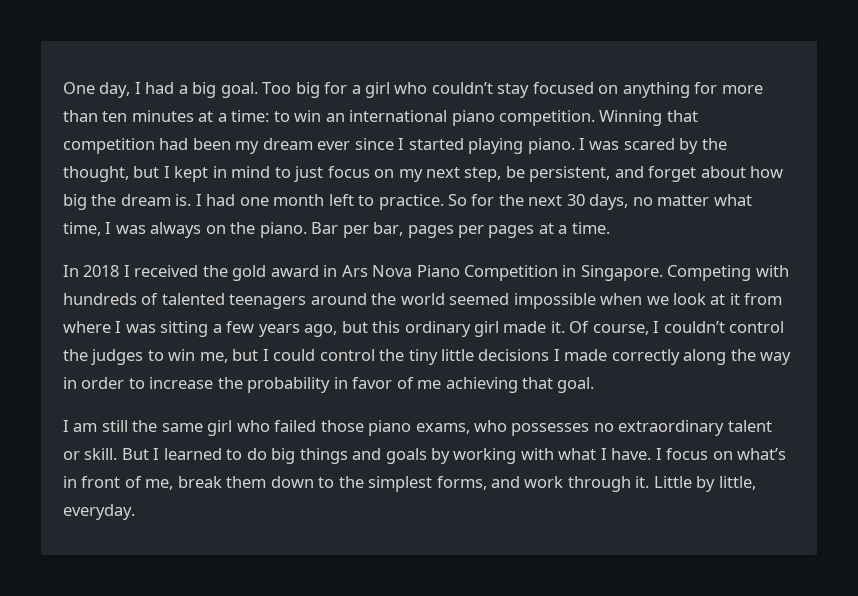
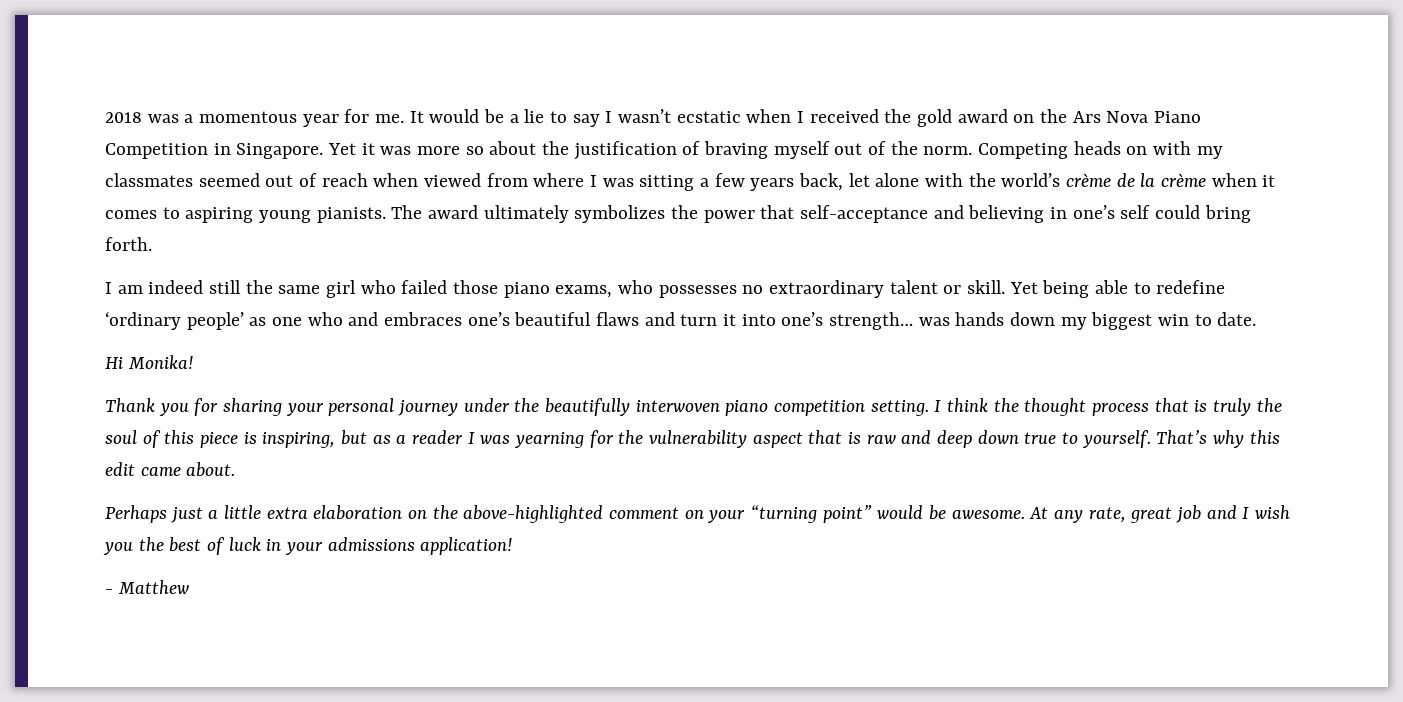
- One day, I had a big goal. Too big for a girl who couldn’t stay focused on anything for more than ten minutes at a time: to win an international piano competition. Winning that competition had been my dream ever since I started playing piano. I was scared by the thought, but I kept in mind to just focus on my next step, be persistent, and forget about how big the dream is. I had one month left to practice. So for the next 30 days, no matter what time, I was always on the piano. Bar per bar, pages per pages at a time.
- In 2018 I received the gold award in Ars Nova Piano Competition in Singapore.
+ 2018 was a momentous year for me. It would be a lie to say I wasn’t ecstatic when I received the gold award on the Ars Nova Piano Competition in Singapore.
- Competing with hundreds of talented teenagers around the world seemed impossible when we look at it from where I was sitting a few years ago, but this ordinary girl made it. Of course, I couldn’t control the judges to win me, but I could control the tiny little decisions I made correctly along the way in order to increase the probability in favor of me achieving that goal.
+ Yet it was more so about the justification of braving myself out of the norm. Competing heads on with my classmates seemed out of reach when viewed from where I was sitting a few years back, let alone with the world’s crème de la crème when it comes to aspiring young pianists. The award ultimately symbolizes the power that self-acceptance and believing in one’s self could bring forth.
- I am still the same girl who failed those piano exams, who possesses no extraordinary talent or skill.
+ I am indeed still the same girl who failed those piano exams, who possesses no extraordinary talent or skill.
- But I learned to do big things and goals by working with what I have. I focus on what’s in front of me, break them down to the simplest forms, and work through it. Little by little, everyday.
+ Yet being able to redefine ‘ordinary people’ as one who and embraces one’s beautiful flaws and turn it into one’s strength… was hands down my biggest win to date.
+ Hi Monika!
+ Thank you for sharing your personal journey under the beautifully interwoven piano competition setting. I think the thought process that is truly the soul of this piece is inspiring, but as a reader I was yearning for the vulnerability aspect that is raw and deep down true to yourself. That’s why this edit came about.
+ Perhaps just a little extra elaboration on the above-highlighted comment on your “turning point” would be awesome. At any rate, great job and I wish you the best of luck in your admissions application!
+ - Matthew

